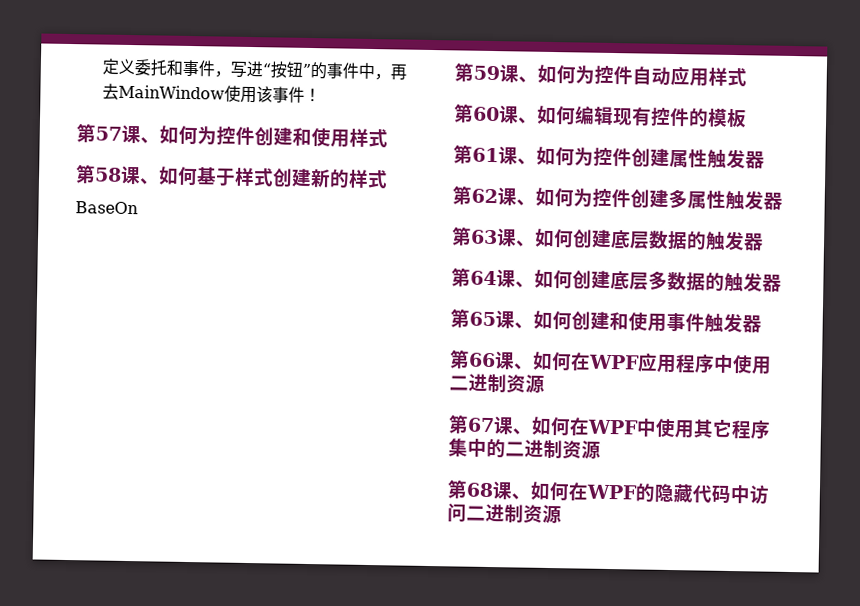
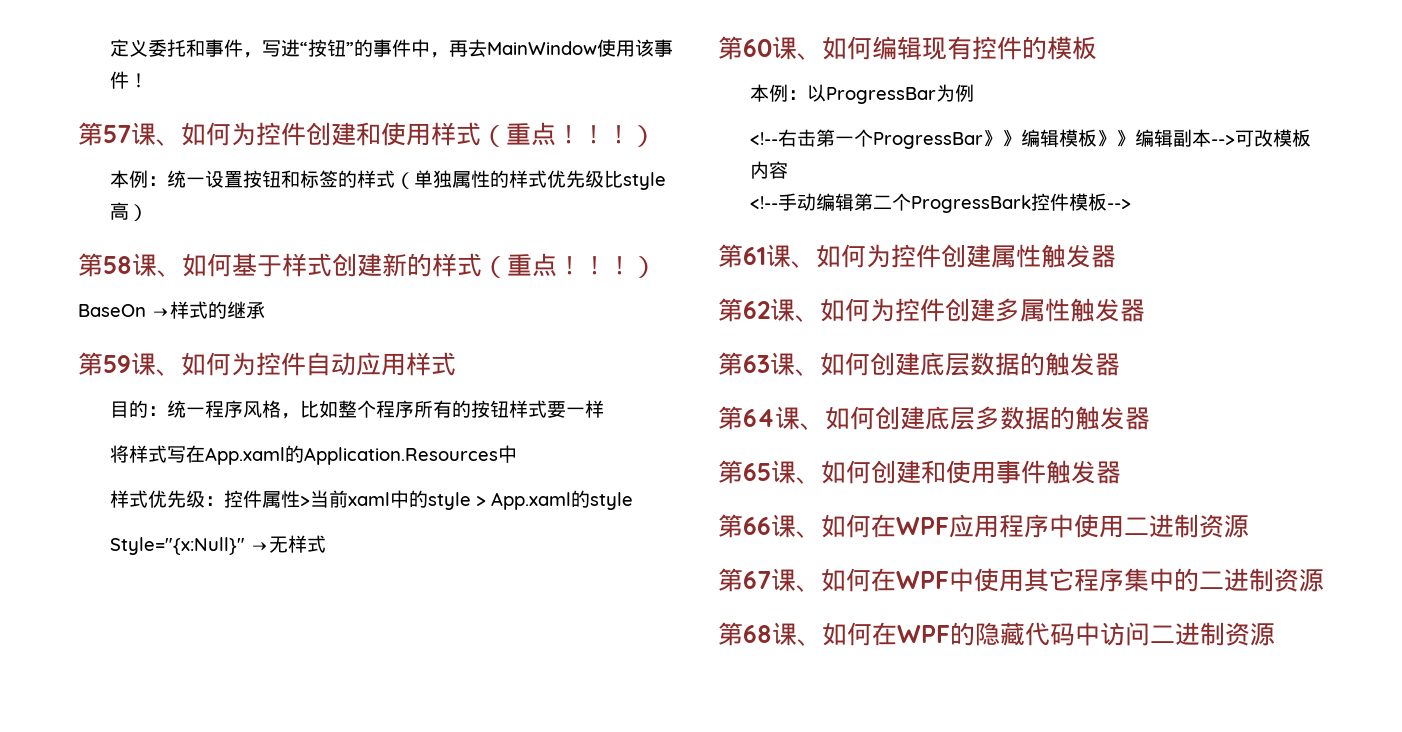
- 第57课、如何为控件创建和使用样式
+ 第57课、如何为控件创建和使用样式（重点！！！）
+ 本例：统一设置按钮和标签的样式（单独属性的样式优先级比style高）
- 第58课、如何基于样式创建新的样式
- BaseOn
+ 第58课、如何基于样式创建新的样式（重点！！！）
+ BaseOn →样式的继承
+ 目的：统一程序风格，比如整个程序所有的按钮样式要一样
+ 将样式写在App.xaml的Application.Resources中
+ 样式优先级：控件属性>当前xaml中的style > App.xaml的style
+ Style="{x:Null}" →无样式
+ 本例：以ProgressBar为例
+ <!--右击第一个ProgressBar》》编辑模板》》编辑副本-->可改模板内容
+ <!--手动编辑第二个ProgressBark控件模板-->

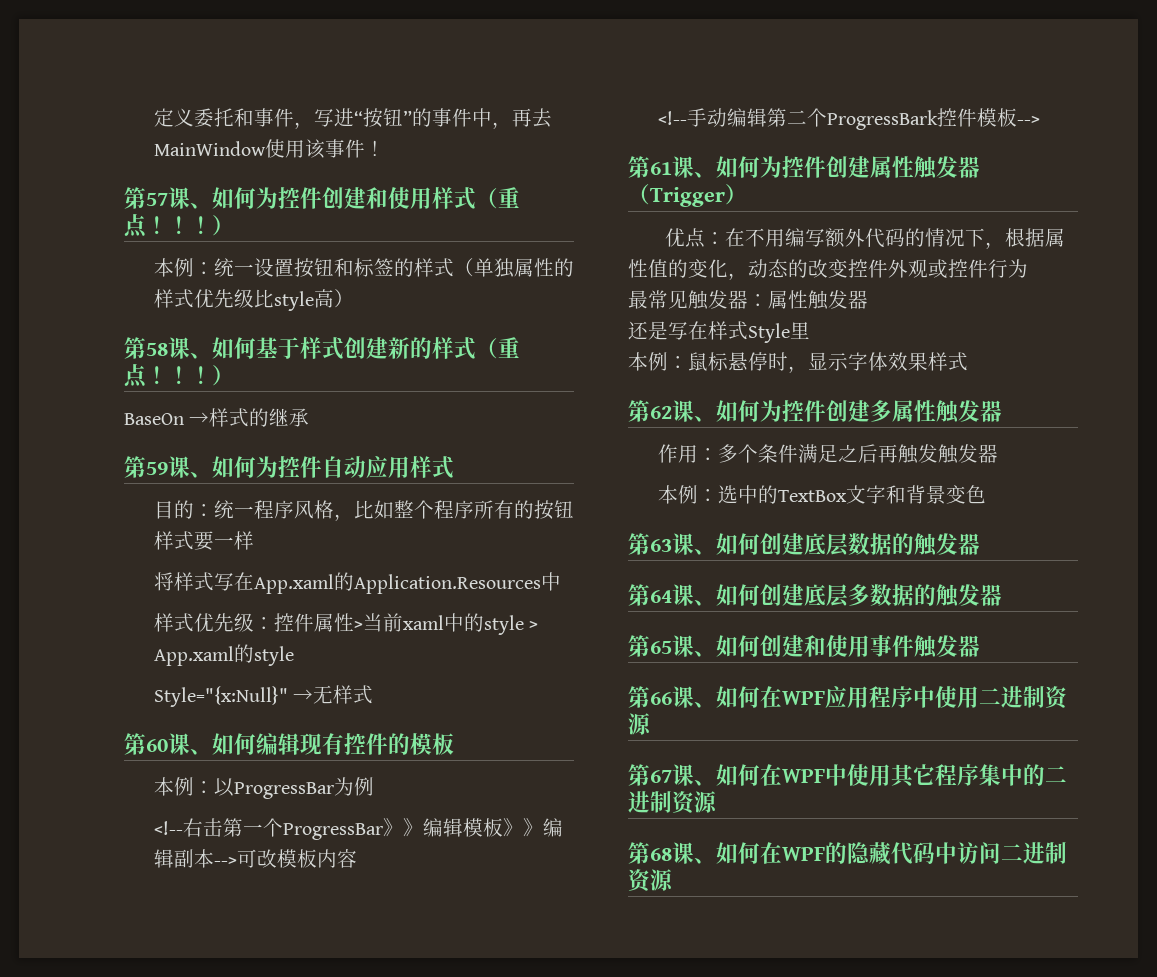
- 第61课、如何为控件创建属性触发器
+ 第61课、如何为控件创建属性触发器（Trigger）
+ 优点：在不用编写额外代码的情况下，根据属性值的变化，动态的改变控件外观或控件行为
+ 最常见触发器：属性触发器
+ 还是写在样式Style里
+ 本例：鼠标悬停时，显示字体效果样式
+ 作用：多个条件满足之后再触发触发器
+ 本例：选中的TextBox文字和背景变色

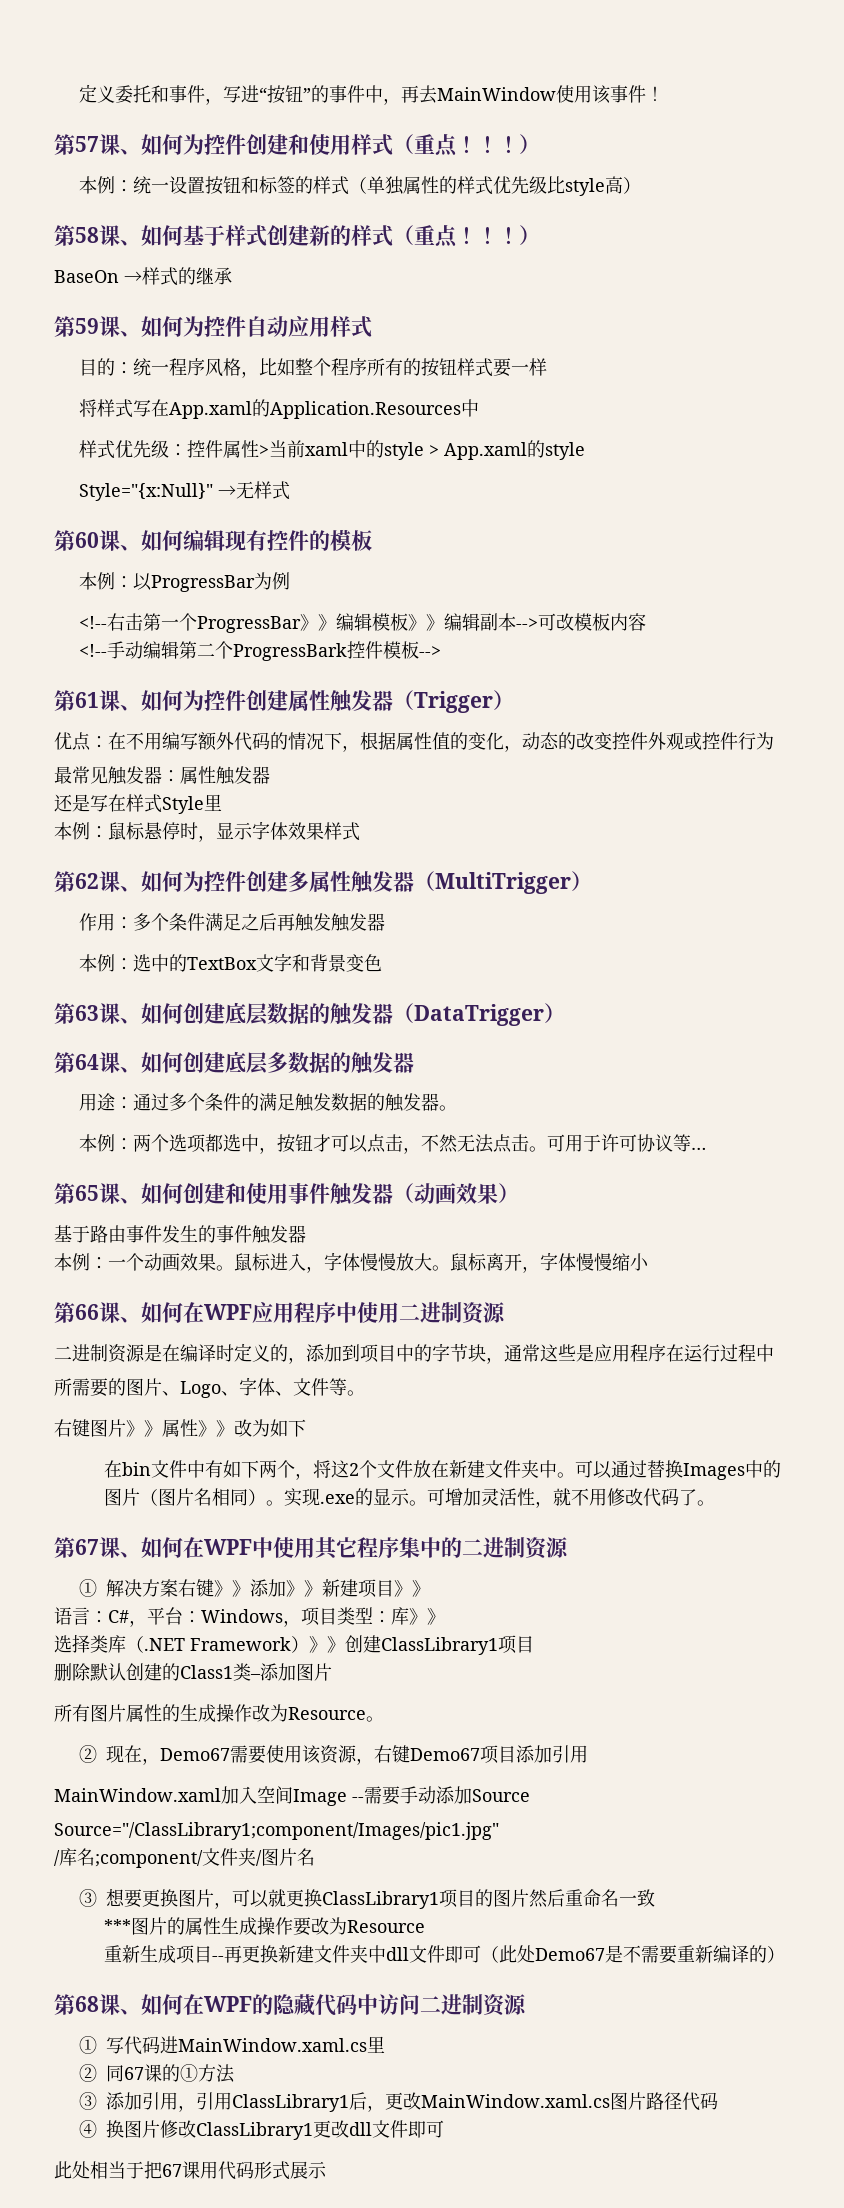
- 第62课、如何为控件创建多属性触发器
+ 第62课、如何为控件创建多属性触发器（MultiTrigger）
- 第63课、如何创建底层数据的触发器
+ 第63课、如何创建底层数据的触发器（DataTrigger）
+ 用途：通过多个条件的满足触发数据的触发器。
+ 本例：两个选项都选中，按钮才可以点击，不然无法点击。可用于许可协议等…
- 第65课、如何创建和使用事件触发器
+ 第65课、如何创建和使用事件触发器（动画效果）
+ 基于路由事件发生的事件触发器
+ 本例：一个动画效果。鼠标进入，字体慢慢放大。鼠标离开，字体慢慢缩小
+ 二进制资源是在编译时定义的，添加到项目中的字节块，通常这些是应用程序在运行过程中
+ 所需要的图片、Logo、字体、文件等。
+ 右键图片》》属性》》改为如下
+ 在bin文件中有如下两个，将这2个文件放在新建文件夹中。可以通过替换Images中的图片（图片名相同）。实现.exe的显示。可增加灵活性，就不用修改代码了。
+ ①解决方案右键》》添加》》新建项目》》
+ 语言：C#，平台：Windows，项目类型：库》》
+ 选择类库（.NET Framework）》》创建ClassLibrary1项目
+ 删除默认创建的Class1类–添加图片
+ 所有图片属性的生成操作改为Resource。
+ ②现在，Demo67需要使用该资源，右键Demo67项目添加引用
+ MainWindow.xaml加入空间Image --需要手动添加Source
+ Source="/ClassLibrary1;component/Images/pic1.jpg"
+ /库名;component/文件夹/图片名
+ ③想要更换图片，可以就更换ClassLibrary1项目的图片然后重命名一致
+ ***图片的属性生成操作要改为Resource
+ 重新生成项目--再更换新建文件夹中dll文件即可（此处Demo67是不需要重新编译的）
+ ①写代码进MainWindow.xaml.cs里
+ ②同67课的①方法
+ ③添加引用，引用ClassLibrary1后，更改MainWindow.xaml.cs图片路径代码
+ ④换图片修改ClassLibrary1更改dll文件即可
+ 此处相当于把67课用代码形式展示

